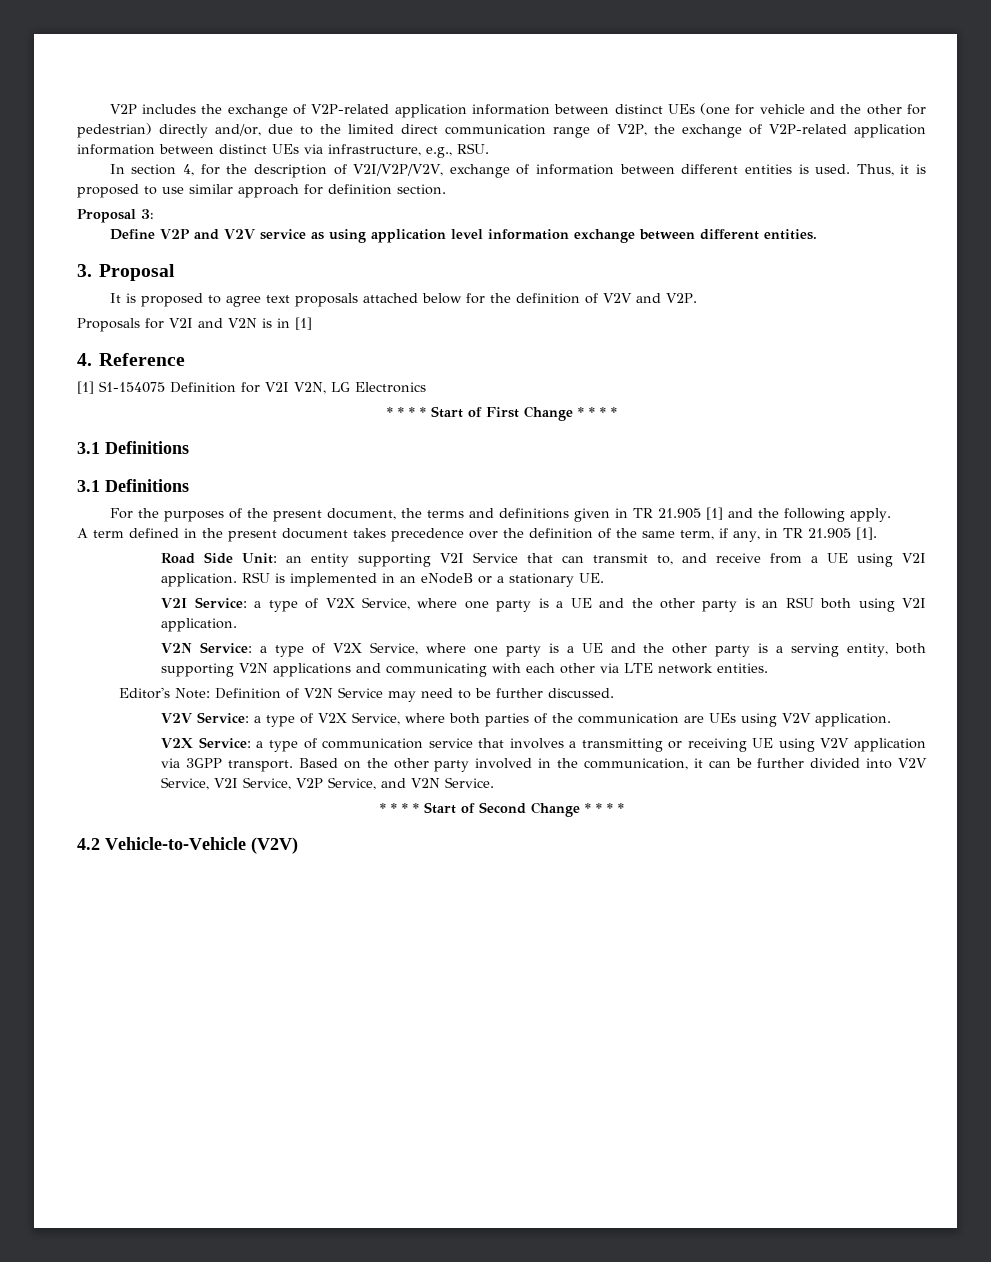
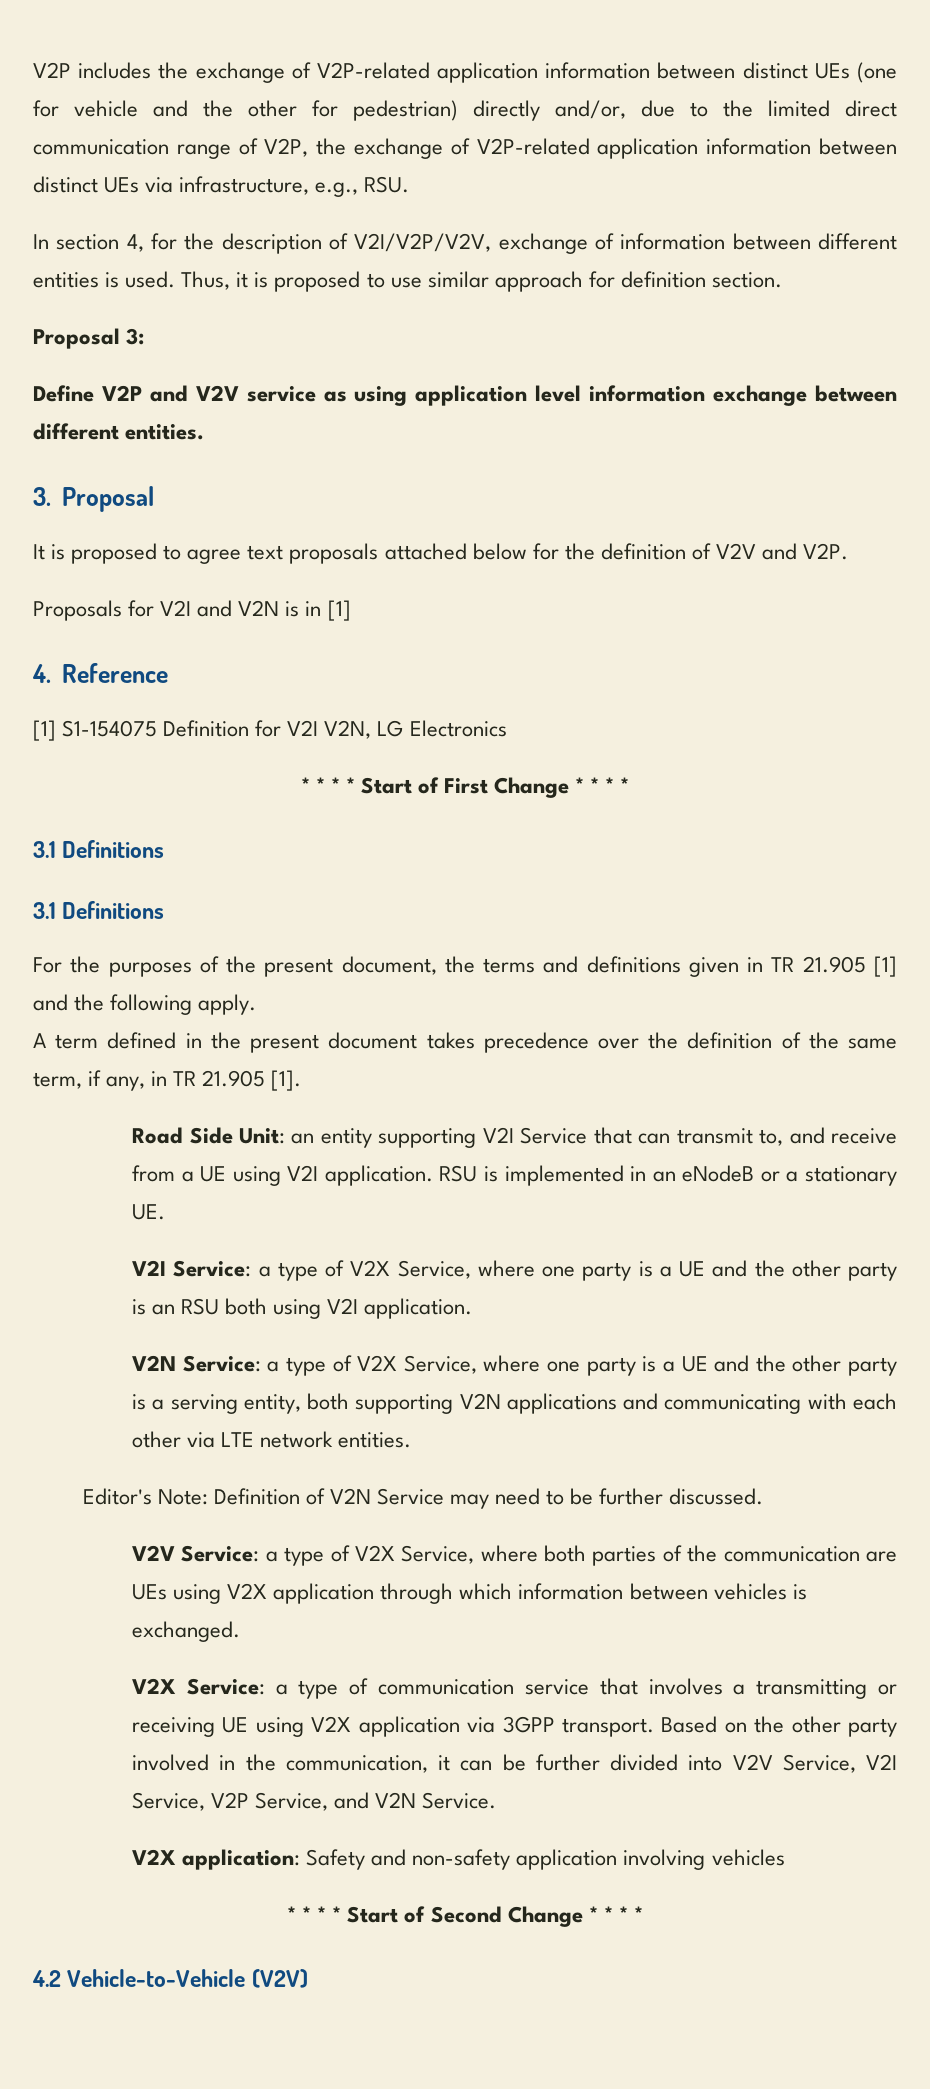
- V2V Service: a type of V2X Service, where both parties of the communication are UEs using V2V application.
+ V2V Service: a type of V2X Service, where both parties of the communication are UEs using V2X application through which information between vehicles is exchanged.
- V2X Service: a type of communication service that involves a transmitting or receiving UE using V2V application via 3GPP transport.
+ V2X Service: a type of communication service that involves a transmitting or receiving UE using V2X application via 3GPP transport.
+ V2X application: Safety and non-safety application involving vehicles

